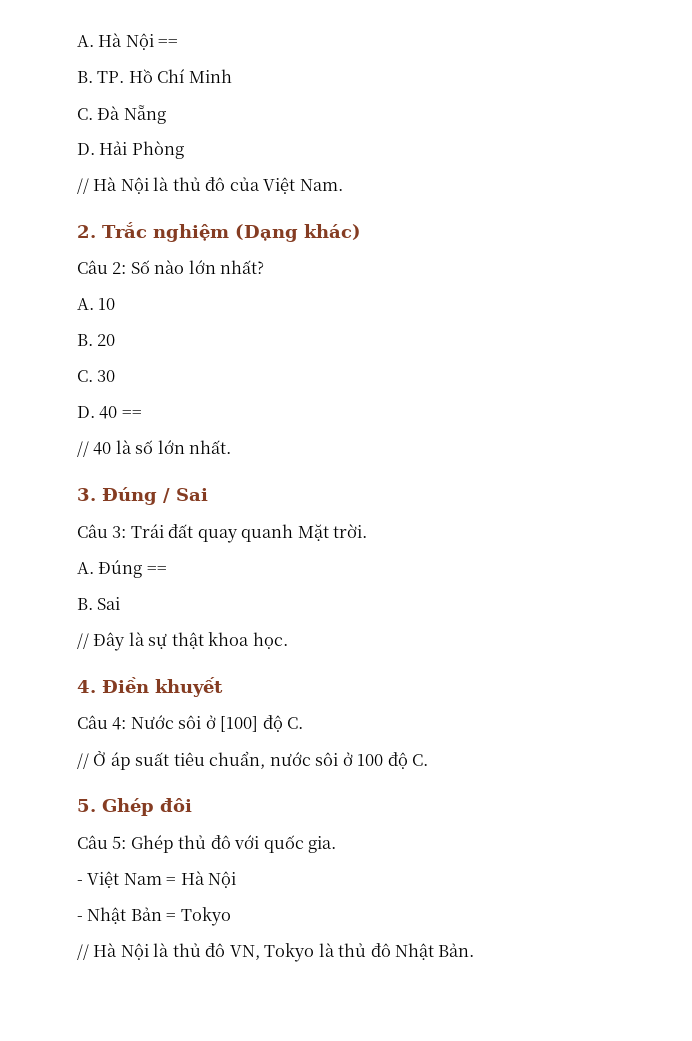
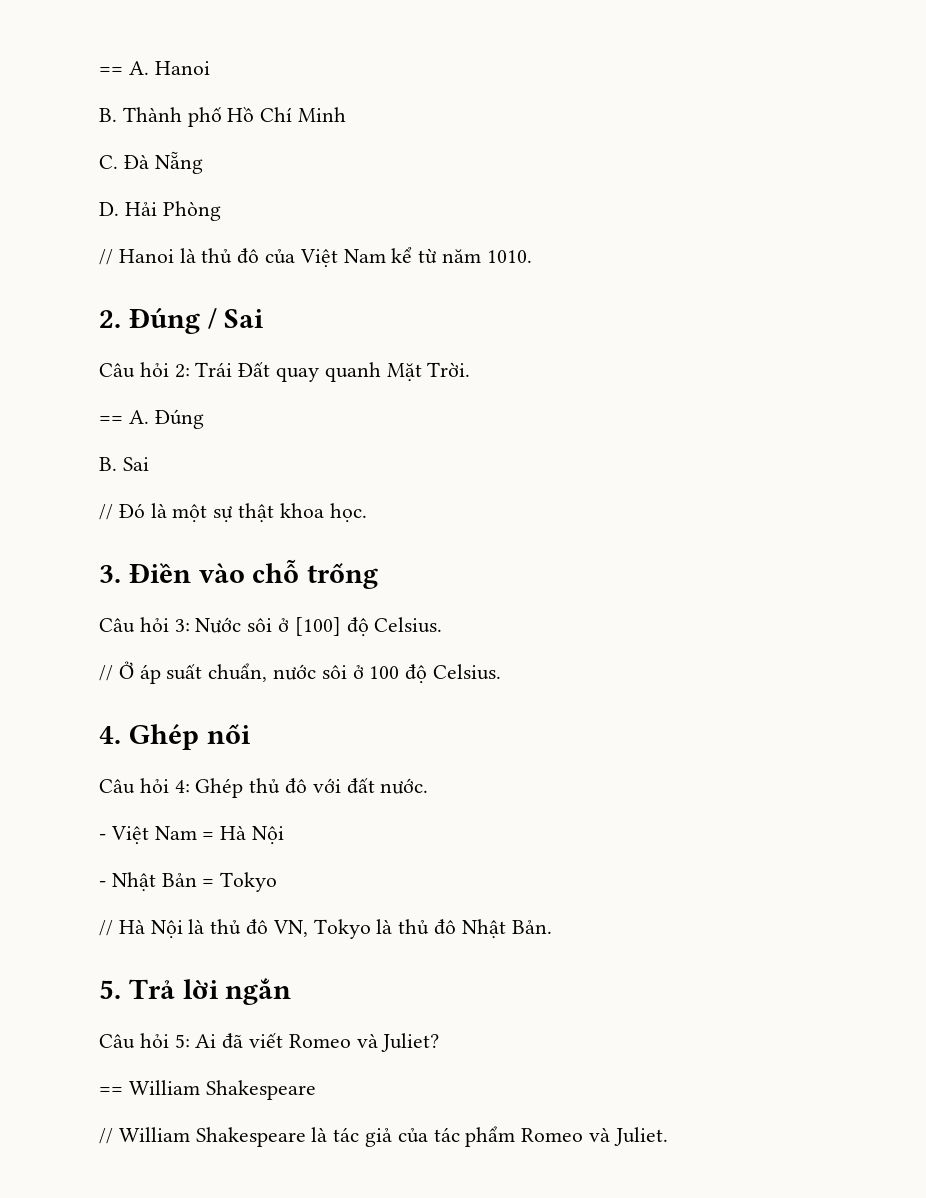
- A. Hà Nội ==
- B. TP. Hồ Chí Minh
+ == A. Hanoi
+ B. Thành phố Hồ Chí Minh
- // Hà Nội là thủ đô của Việt Nam.
- 2. Trắc nghiệm (Dạng khác)
- Câu 2: Số nào lớn nhất?
- A. 10
- B. 20
- C. 30
- D. 40 ==
- // 40 là số lớn nhất.
- 3. Đúng / Sai
+ // Hanoi là thủ đô của Việt Nam kể từ năm 1010.
+ 2. Đúng / Sai
- Câu 3: Trái đất quay quanh Mặt trời.
- A. Đúng ==
+ Câu hỏi 2: Trái Đất quay quanh Mặt Trời.
+ == A. Đúng
- // Đây là sự thật khoa học.
+ // Đó là một sự thật khoa học.
- 4. Điền khuyết
- Câu 4: Nước sôi ở [100] độ C.
+ 3. Điền vào chỗ trống
+ Câu hỏi 3: Nước sôi ở [100] độ Celsius.
- // Ở áp suất tiêu chuẩn, nước sôi ở 100 độ C.
- 5. Ghép đôi
- Câu 5: Ghép thủ đô với quốc gia.
+ // Ở áp suất chuẩn, nước sôi ở 100 độ Celsius.
+ 4. Ghép nối
+ Câu hỏi 4: Ghép thủ đô với đất nước.
+ 5. Trả lời ngắn
+ Câu hỏi 5: Ai đã viết Romeo và Juliet?
+ == William Shakespeare
+ // William Shakespeare là tác giả của tác phẩm Romeo và Juliet.

